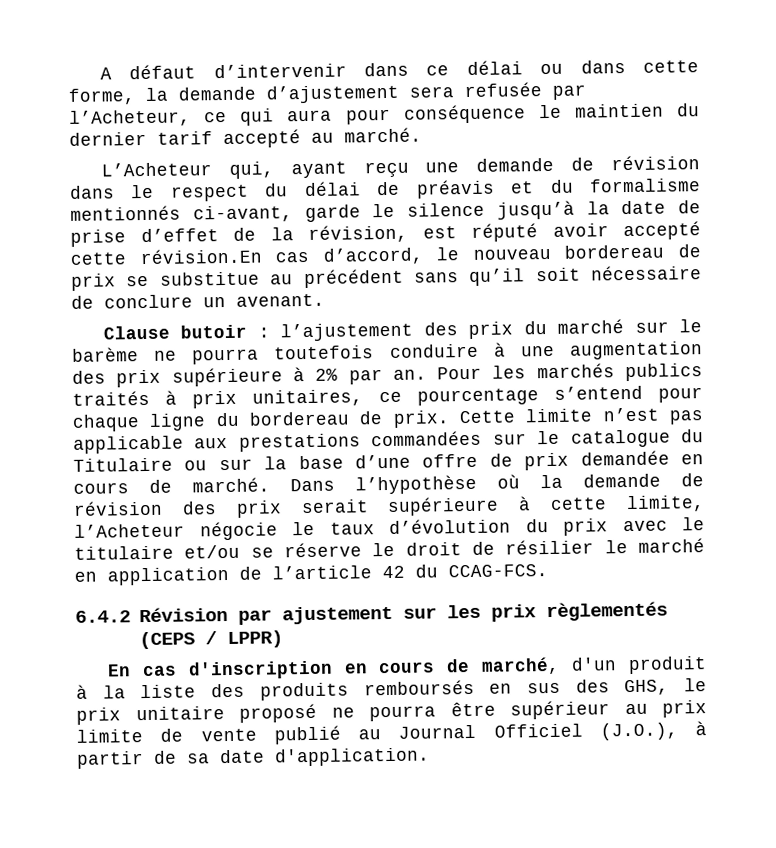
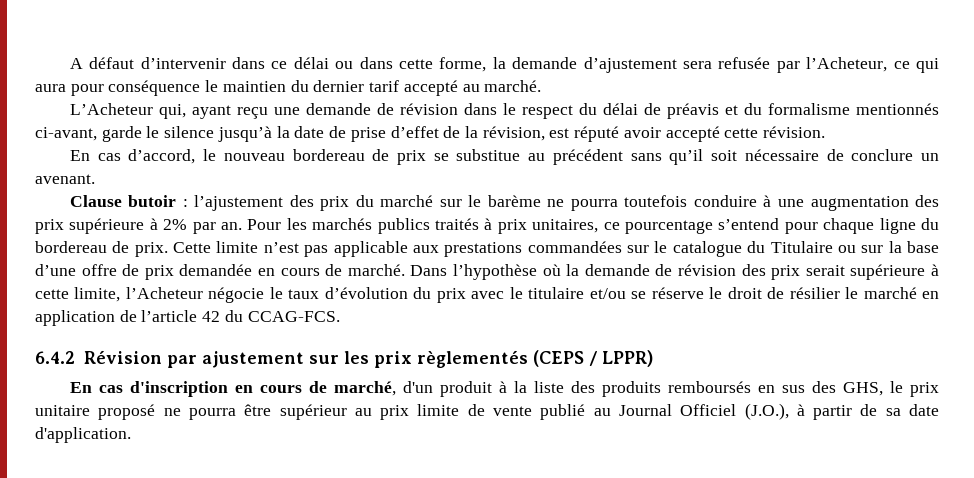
- L’Acheteur qui, ayant reçu une demande de révision dans le respect du délai de préavis et du formalisme mentionnés ci-avant, garde le silence jusqu’à la date de prise d’effet de la révision, est réputé avoir accepté cette révision.En cas d’accord, le nouveau bordereau de prix se substitue au précédent sans qu’il soit nécessaire de conclure un avenant.
+ L’Acheteur qui, ayant reçu une demande de révision dans le respect du délai de préavis et du formalisme mentionnés ci-avant, garde le silence jusqu’à la date de prise d’effet de la révision, est réputé avoir accepté cette révision.
+ En cas d’accord, le nouveau bordereau de prix se substitue au précédent sans qu’il soit nécessaire de conclure un avenant.

